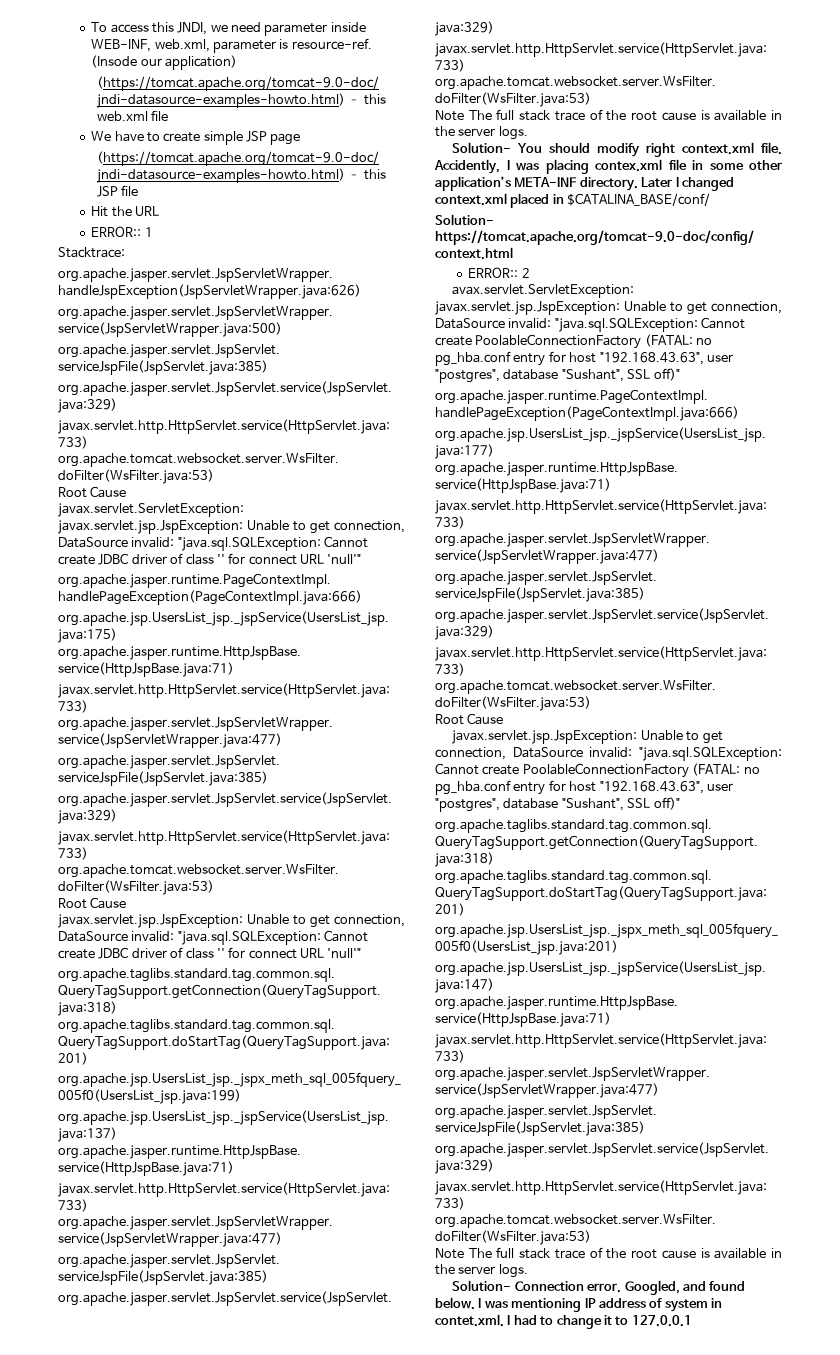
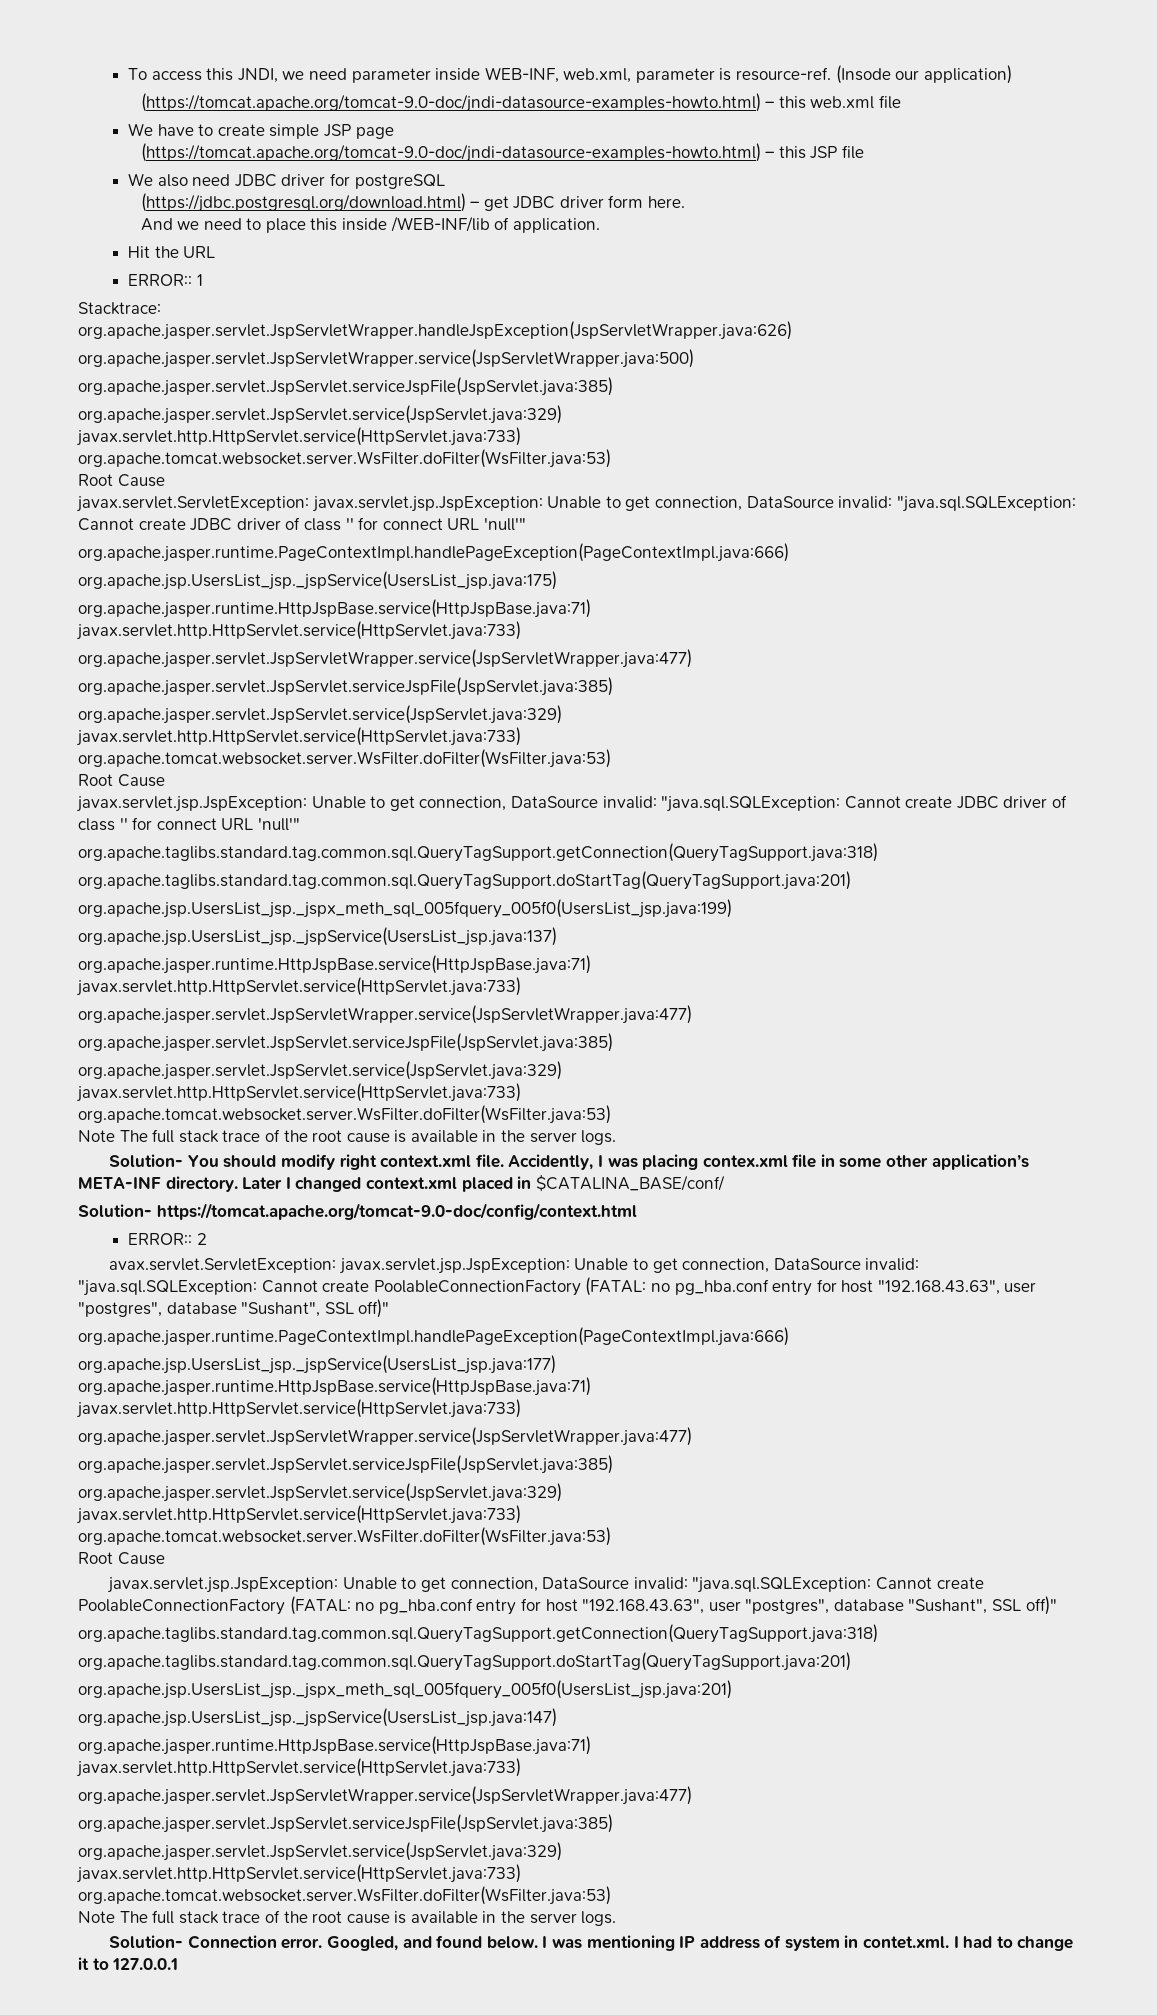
+ We also need JDBC driver for postgreSQL
+ (https://jdbc.postgresql.org/download.html) – get JDBC driver form here.
+ And we need to place this inside /WEB-INF/lib of application.

